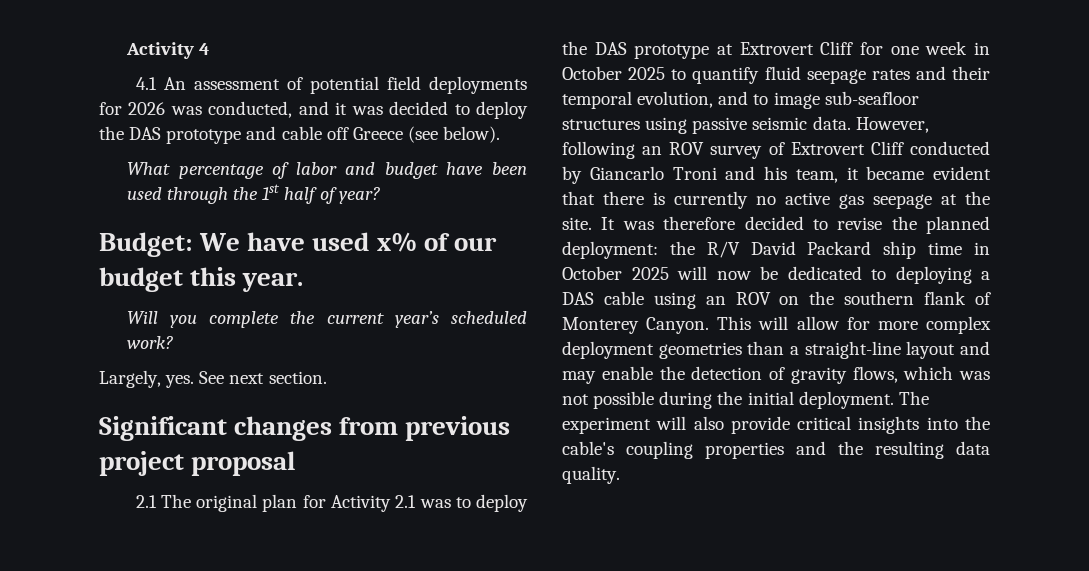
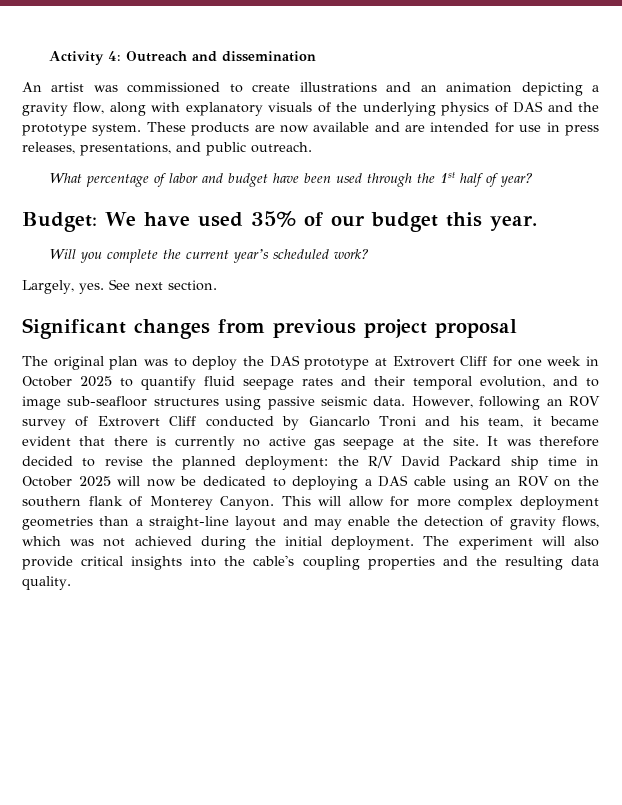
- Activity 4
- 4.1 An assessment of potential field deployments for 2026 was conducted, and it was decided to deploy the DAS prototype and cable off Greece (see below).
+ Activity 4: Outreach and dissemination
+ An artist was commissioned to create illustrations and an animation depicting a gravity flow, along with explanatory visuals of the underlying physics of DAS and the prototype system. These products are now available and are intended for use in press releases, presentations, and public outreach.
- Budget: We have used x% of our budget this year.
+ Budget: We have used 35% of our budget this year.
- 2.1 The original plan for Activity 2.1 was to deploy the DAS prototype at Extrovert Cliff for one week in October 2025 to quantify fluid seepage rates and their temporal evolution, and to image sub-seafloor structures using passive seismic data.
+ The original plan was to deploy the DAS prototype at Extrovert Cliff for one week in October 2025 to quantify fluid seepage rates and their temporal evolution, and to image sub-seafloor structures using passive seismic data.
- This will allow for more complex deployment geometries than a straight-line layout and may enable the detection of gravity flows, which was not possible during the initial deployment.
+ This will allow for more complex deployment geometries than a straight-line layout and may enable the detection of gravity flows, which was not achieved during the initial deployment.

